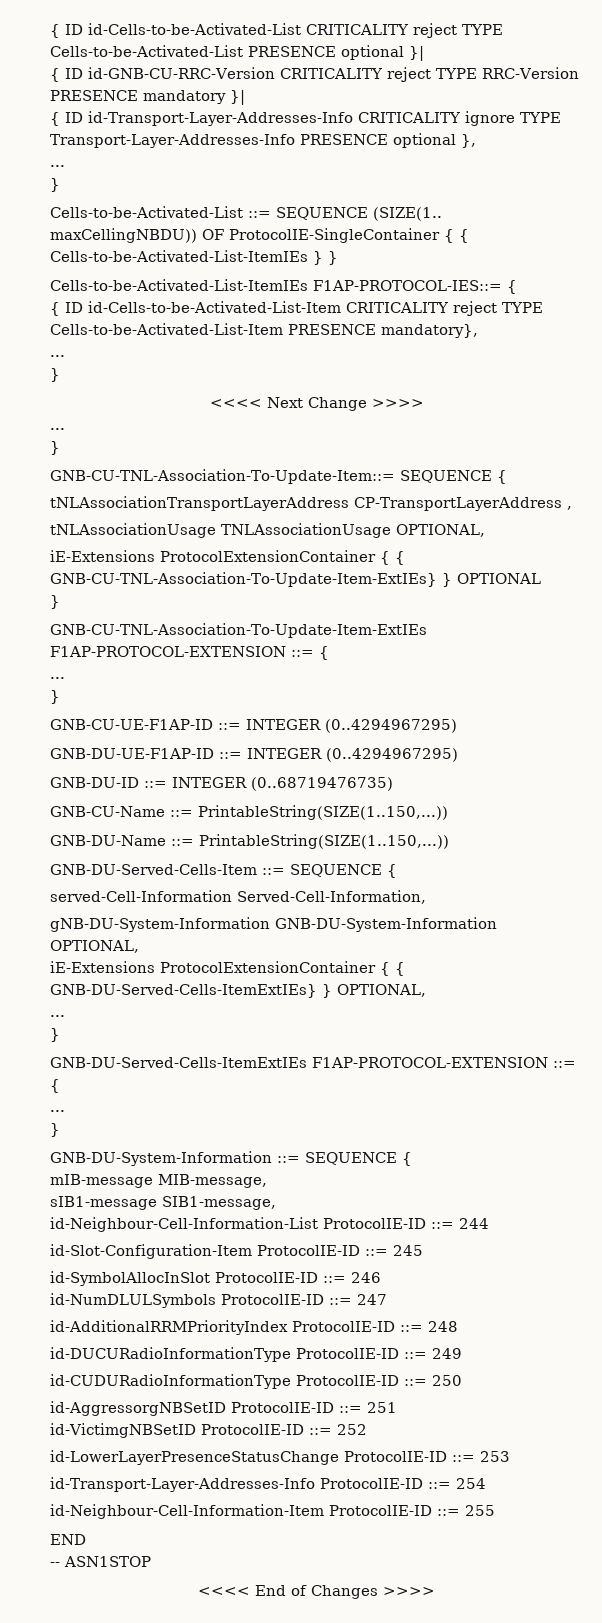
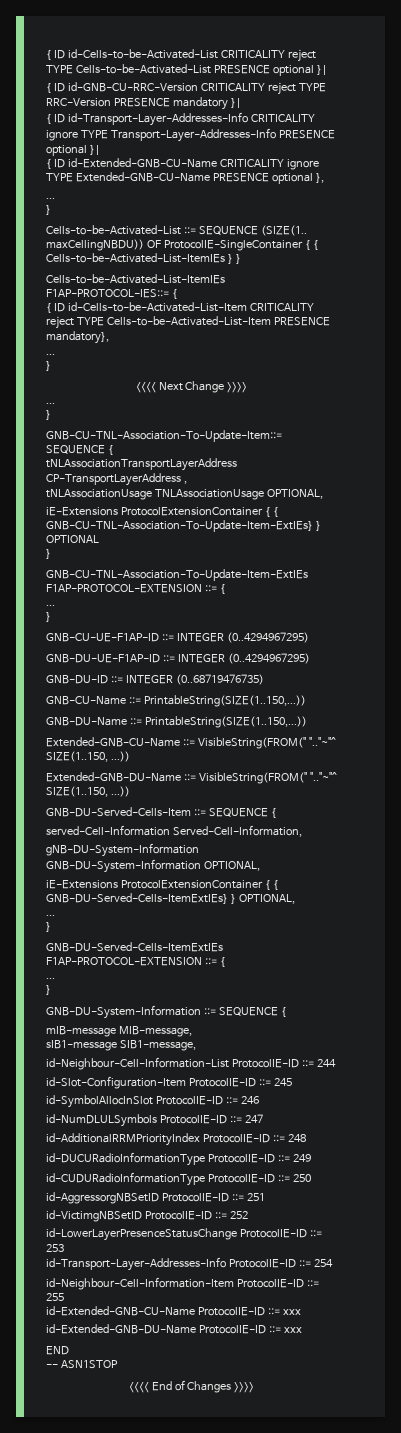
- { ID id-Transport-Layer-Addresses-Info CRITICALITY ignore TYPE Transport-Layer-Addresses-Info PRESENCE optional },
+ { ID id-Transport-Layer-Addresses-Info CRITICALITY ignore TYPE Transport-Layer-Addresses-Info PRESENCE optional }|
+ { ID id-Extended-GNB-CU-Name CRITICALITY ignore TYPE Extended-GNB-CU-Name PRESENCE optional },
+ Extended-GNB-CU-Name ::= VisibleString(FROM(" ".."~"^ SIZE(1..150, ...))
+ Extended-GNB-DU-Name ::= VisibleString(FROM(" ".."~"^ SIZE(1..150, ...))
+ id-Extended-GNB-CU-Name ProtocolIE-ID ::= xxx
+ id-Extended-GNB-DU-Name ProtocolIE-ID ::= xxx

